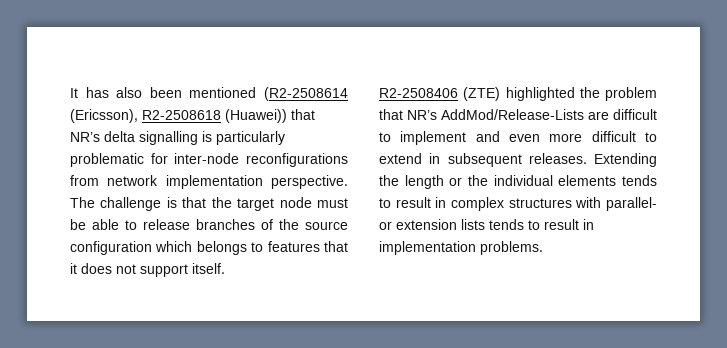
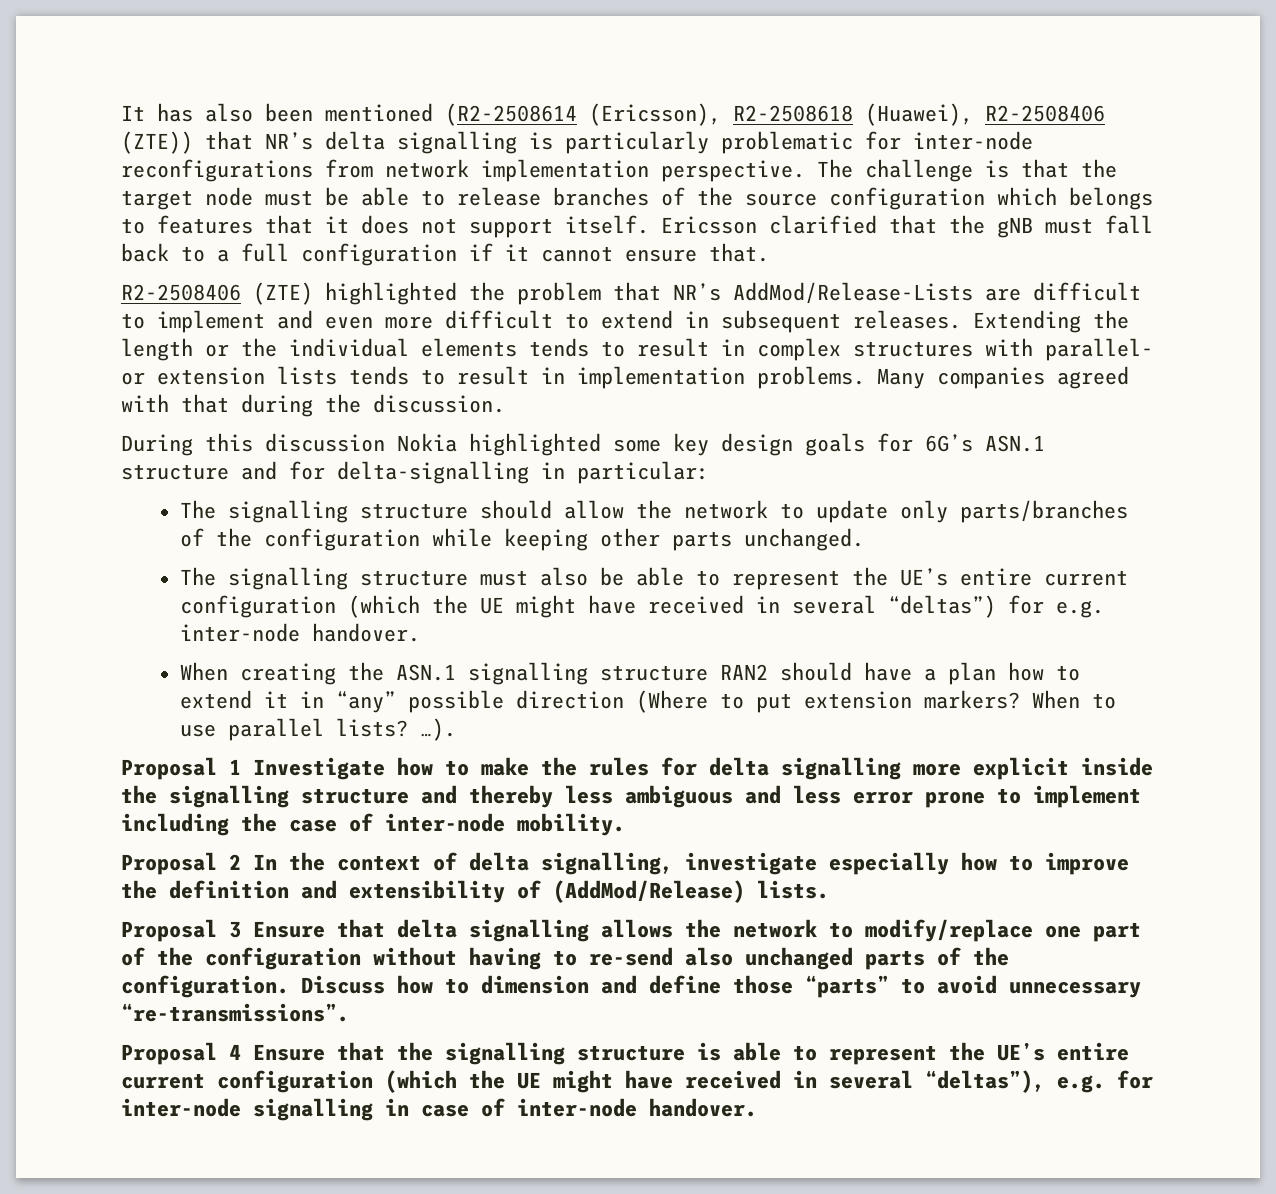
- It has also been mentioned (R2-2508614 (Ericsson), R2-2508618 (Huawei)) that NR’s delta signalling is particularly problematic for inter-node reconfigurations from network implementation perspective.
+ It has also been mentioned (R2-2508614 (Ericsson), R2-2508618 (Huawei), R2-2508406 (ZTE)) that NR’s delta signalling is particularly problematic for inter-node reconfigurations from network implementation perspective.
+ Ericsson clarified that the gNB must fall back to a full configuration if it cannot ensure that.
+ Many companies agreed with that during the discussion.
+ During this discussion Nokia highlighted some key design goals for 6G’s ASN.1 structure and for delta-signalling in particular:
+ The signalling structure should allow the network to update only parts/branches of the configuration while keeping other parts unchanged.
+ The signalling structure must also be able to represent the UE’s entire current configuration (which the UE might have received in several “deltas”) for e.g. inter-node handover.
+ When creating the ASN.1 signalling structure RAN2 should have a plan how to extend it in “any” possible direction (Where to put extension markers? When to use parallel lists? …).
+ Proposal 1 Investigate how to make the rules for delta signalling more explicit inside the signalling structure and thereby less ambiguous and less error prone to implement including the case of inter-node mobility.
+ Proposal 2 In the context of delta signalling, investigate especially how to improve the definition and extensibility of (AddMod/Release) lists.
+ Proposal 3 Ensure that delta signalling allows the network to modify/replace one part of the configuration without having to re-send also unchanged parts of the configuration. Discuss how to dimension and define those “parts” to avoid unnecessary “re-transmissions”.
+ Proposal 4 Ensure that the signalling structure is able to represent the UE’s entire current configuration (which the UE might have received in several “deltas”), e.g. for inter-node signalling in case of inter-node handover.

